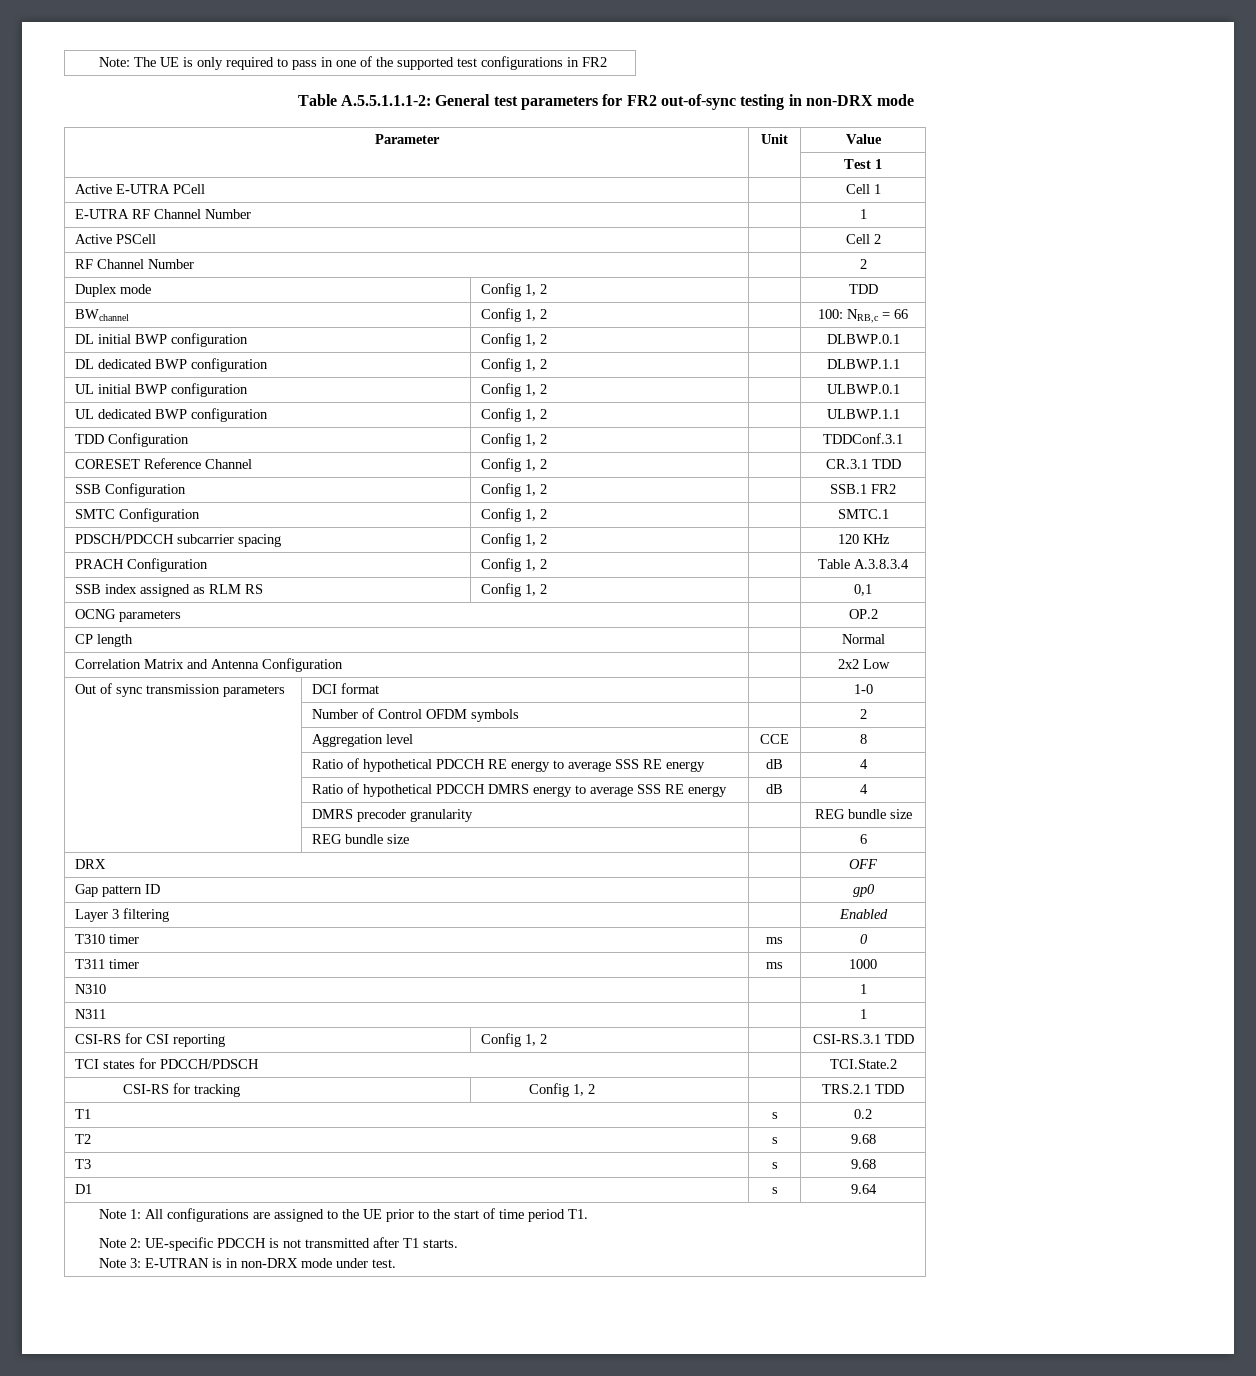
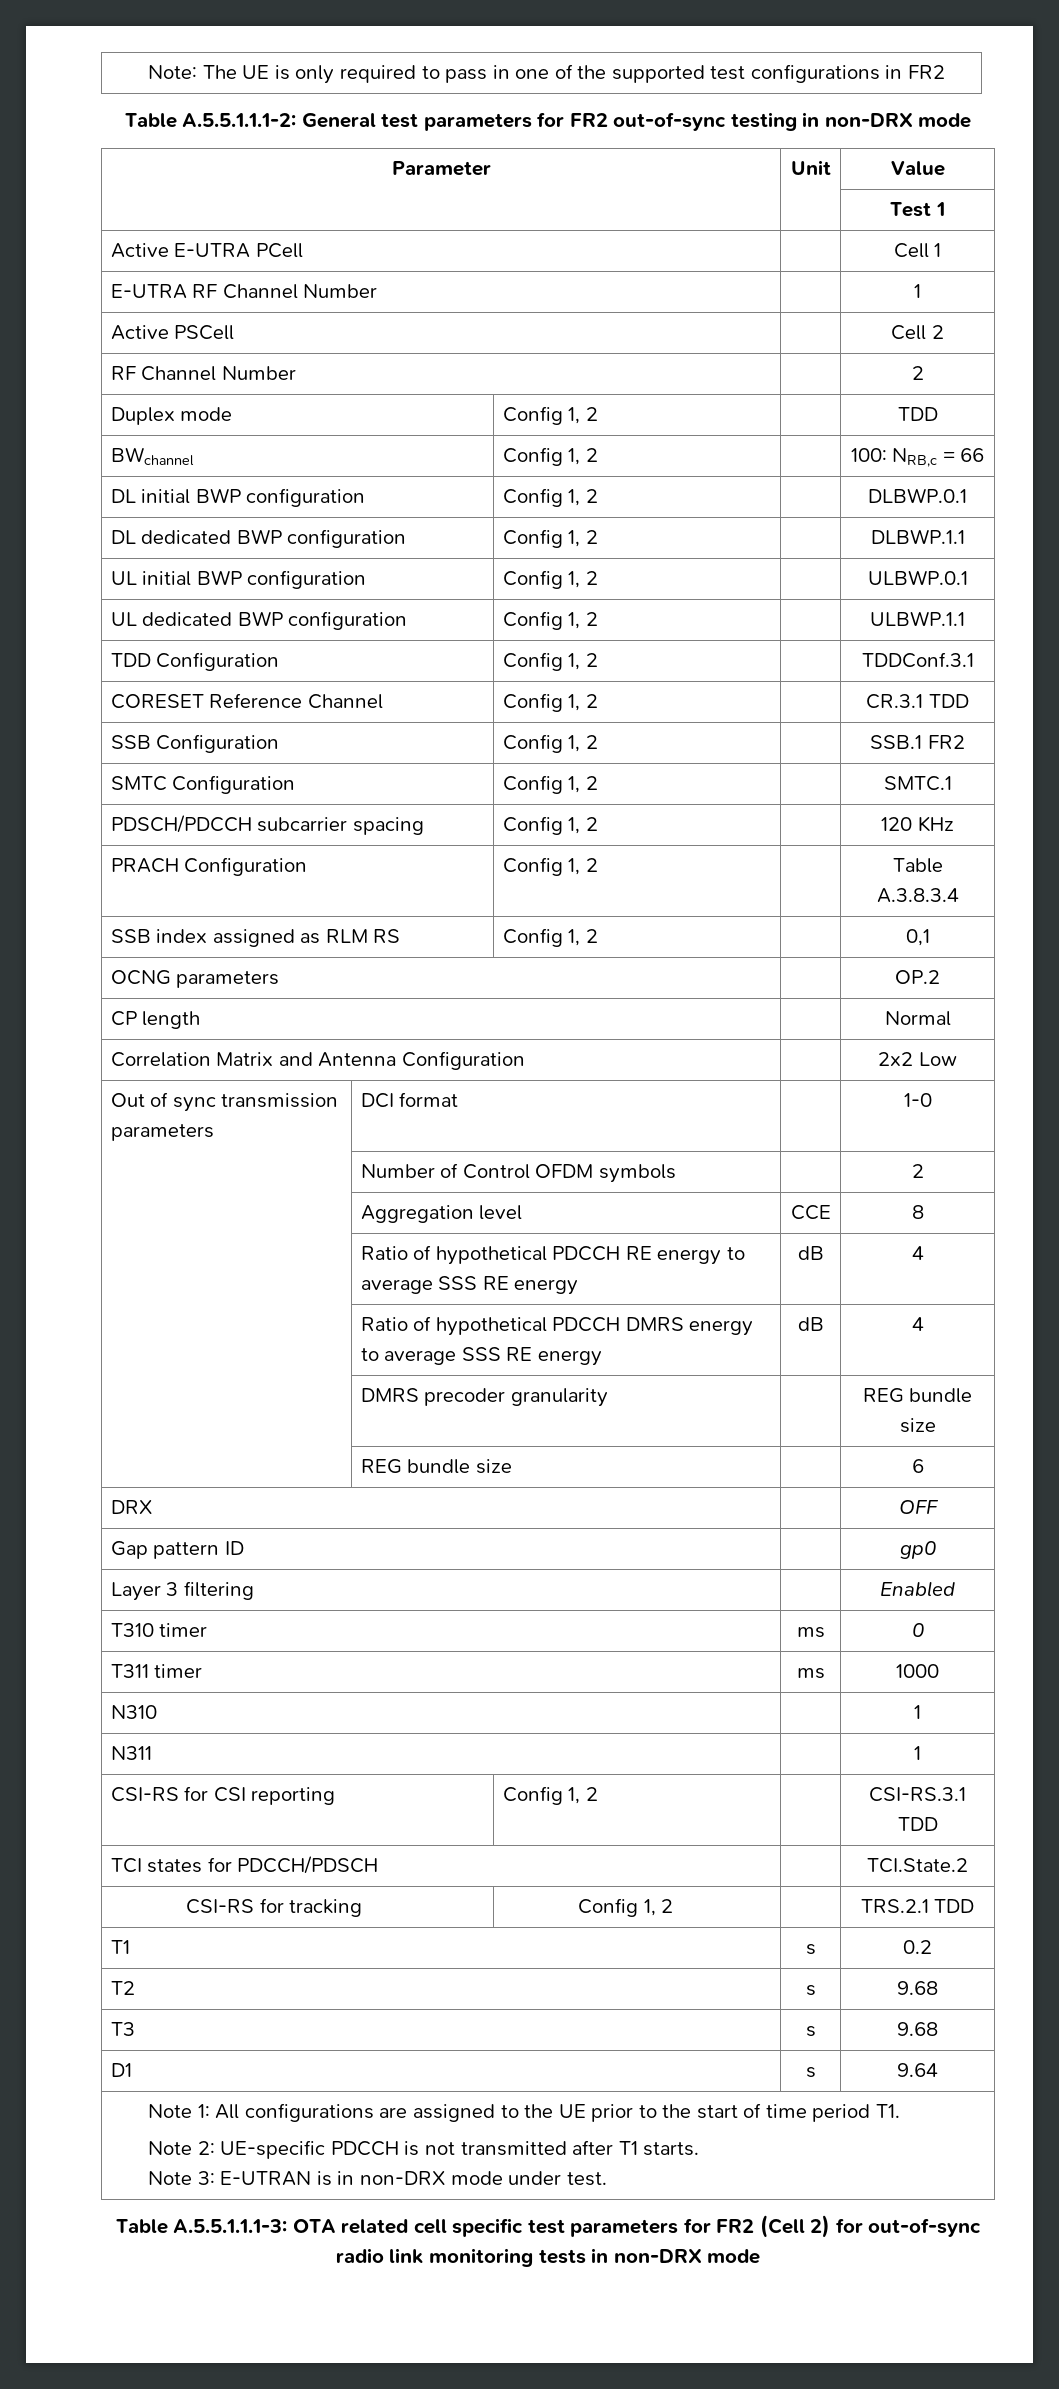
+ Table A.5.5.1.1.1-3: OTA related cell specific test parameters for FR2 (Cell 2) for out-of-sync radio link monitoring tests in non-DRX mode

